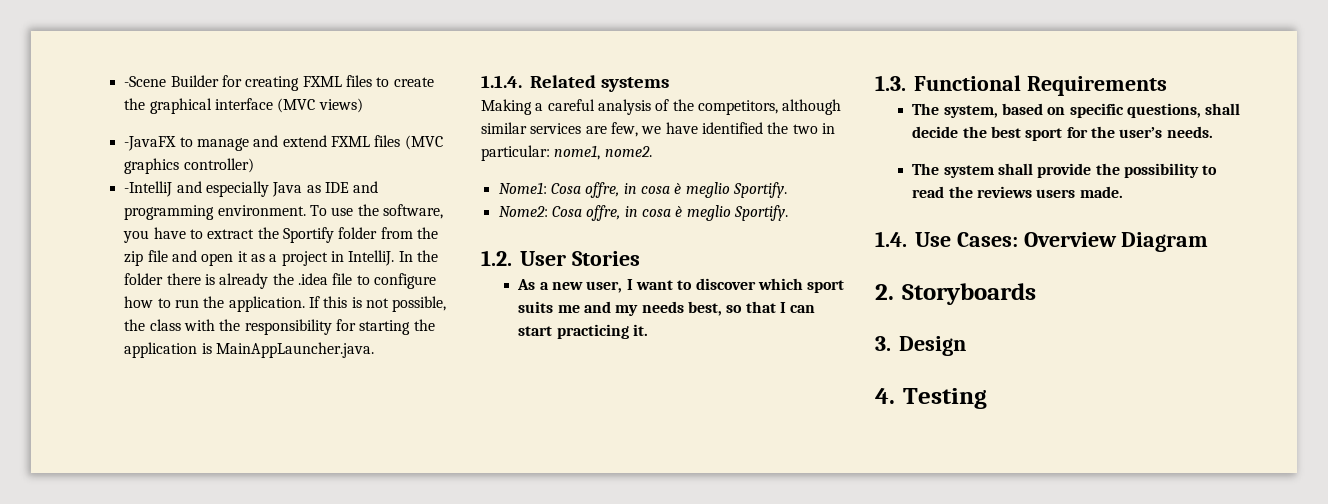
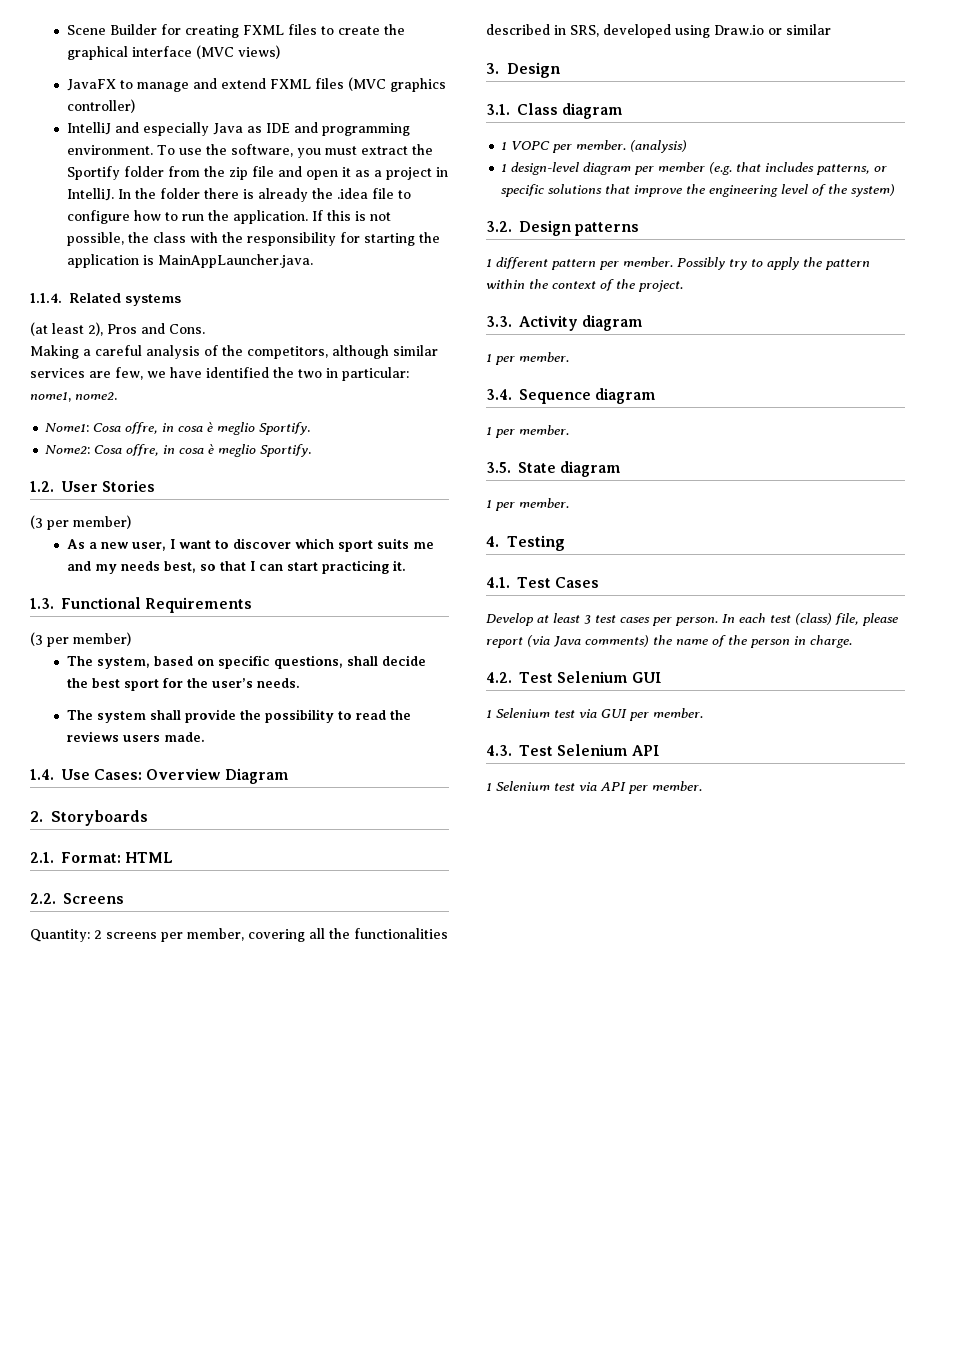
- -Scene Builder for creating FXML files to create the graphical interface (MVC views)
+ Scene Builder for creating FXML files to create the graphical interface (MVC views)
- -JavaFX to manage and extend FXML files (MVC graphics controller)
+ JavaFX to manage and extend FXML files (MVC graphics controller)
- -IntelliJ and especially Java as IDE and programming environment.
+ IntelliJ and especially Java as IDE and programming environment.
- To use the software, you have to extract the Sportify folder from the zip file and open it as a project in IntelliJ.
+ To use the software, you must extract the Sportify folder from the zip file and open it as a project in IntelliJ.
+ (at least 2), Pros and Cons.
  1.2. User Stories
+ (3 per member)
  1.3. Functional Requirements
+ (3 per member)
+ 2.1. Format: HTML
+ 2.2. Screens
+ Quantity: 2 screens per member, covering all the functionalities described in SRS, developed using Draw.io or similar
  3. Design
+ 3.1. Class diagram
+ 1 VOPC per member. (analysis)
+ 1 design-level diagram per member (e.g. that includes patterns, or specific solutions that improve the engineering level of the system)
+ 3.2. Design patterns
+ 1 different pattern per member. Possibly try to apply the pattern within the context of the project.
+ 3.3. Activity diagram
+ 1 per member.
+ 3.4. Sequence diagram
+ 1 per member.
+ 3.5. State diagram
+ 1 per member.
  4. Testing
+ 4.1. Test Cases
+ Develop at least 3 test cases per person. In each test (class) file, please report (via Java comments) the name of the person in charge.
+ 4.2. Test Selenium GUI
+ 1 Selenium test via GUI per member.
+ 4.3. Test Selenium API
+ 1 Selenium test via API per member.

